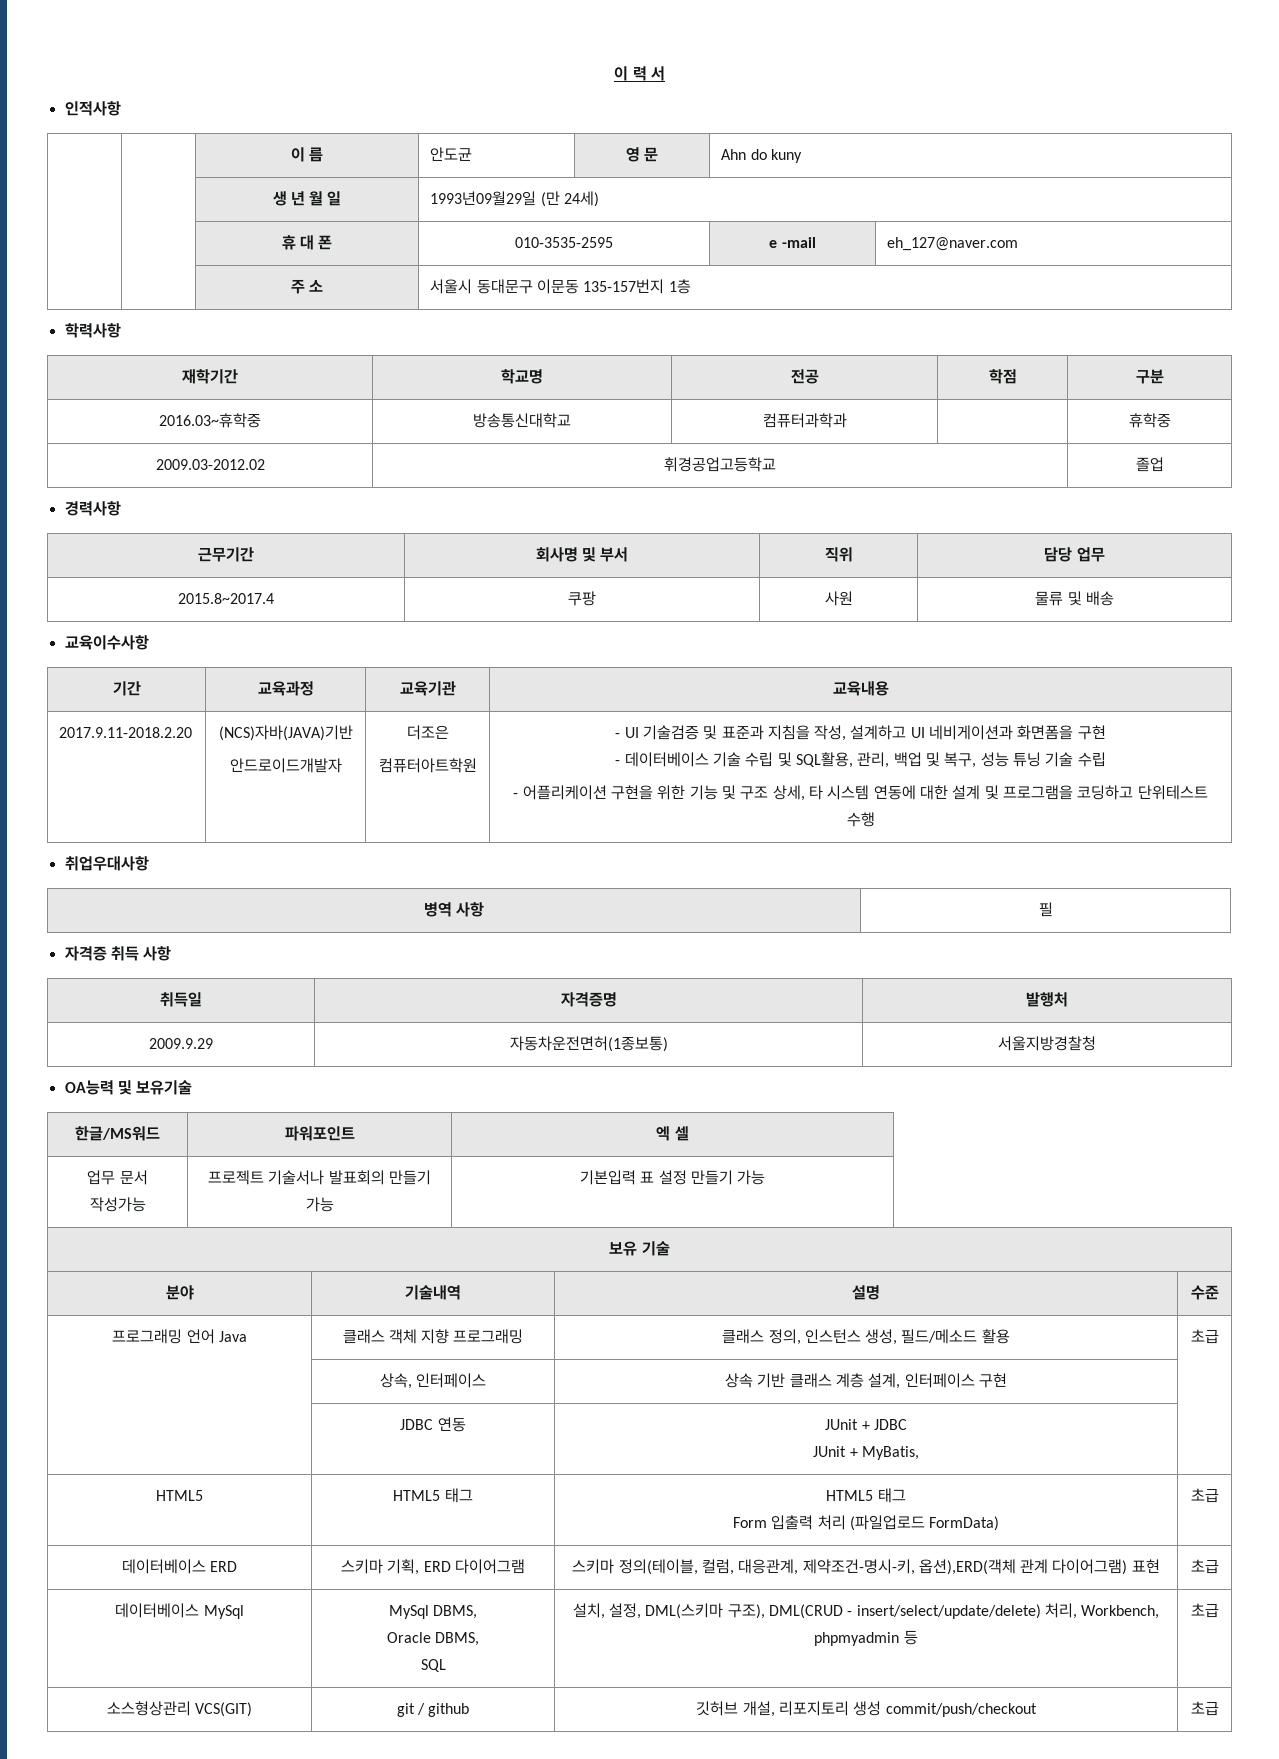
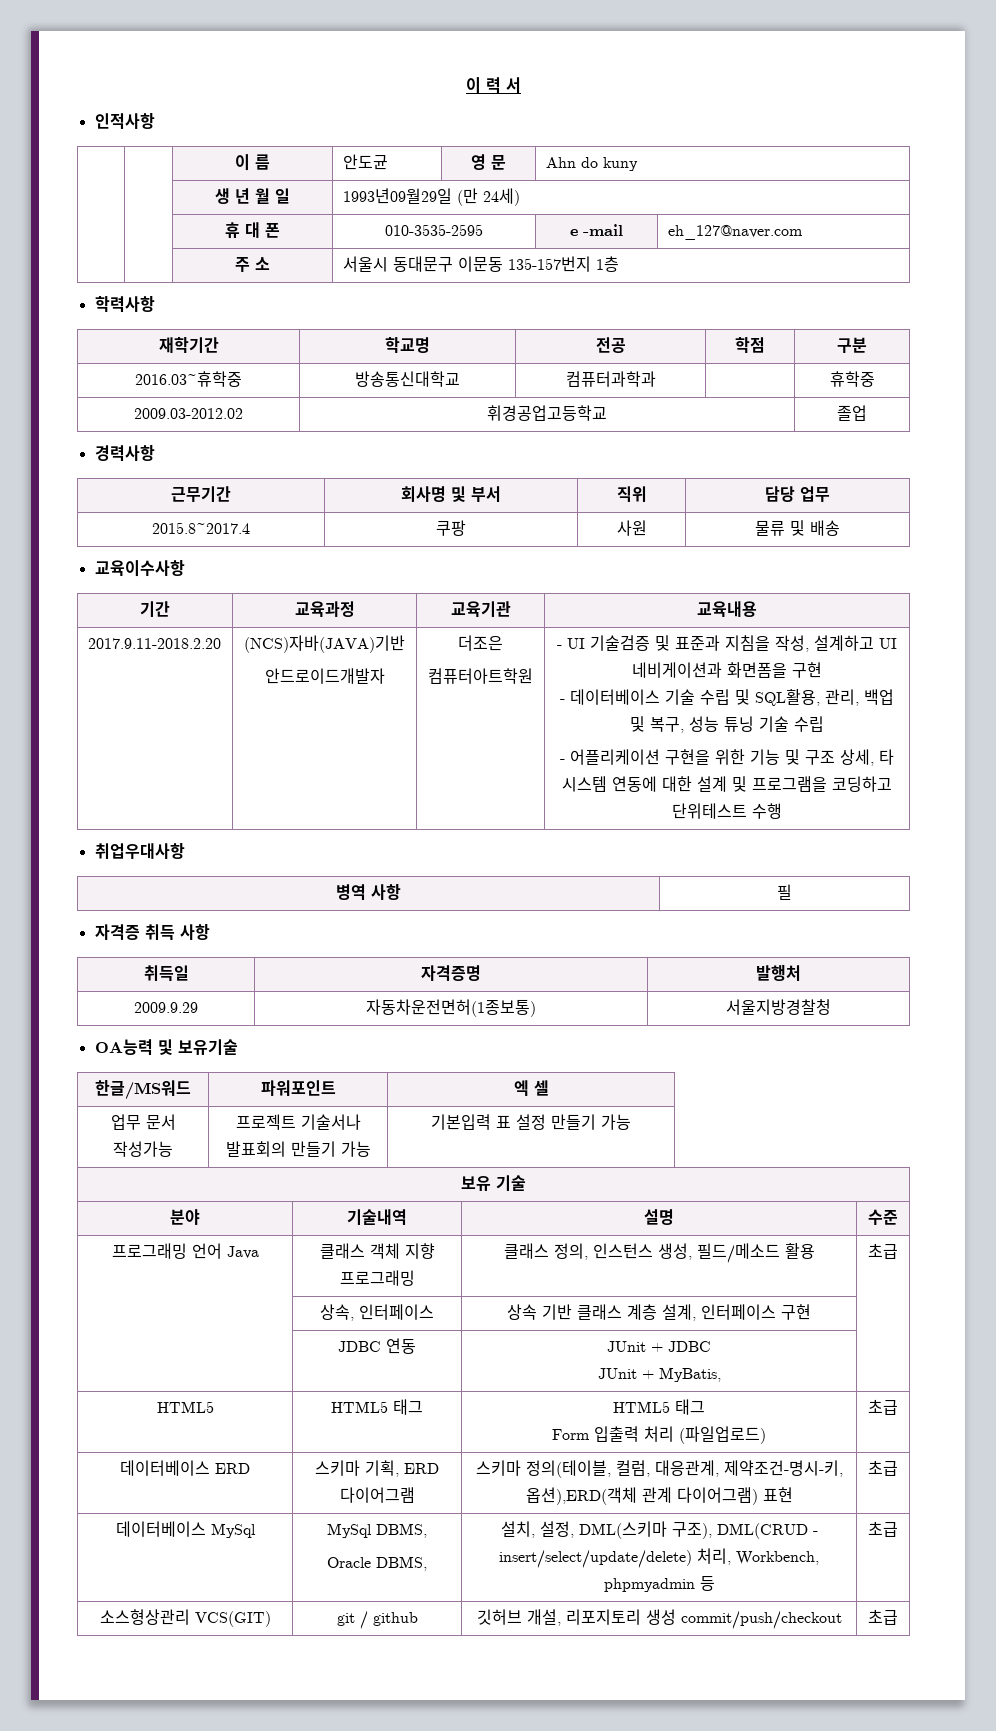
  HTML5 | HTML5 태그 | HTML5 태그
- Form 입출력 처리 (파일업로드 FormData) | 초급
+ Form 입출력 처리 (파일업로드) | 초급
  데이터베이스 MySql | MySql DBMS,
- Oracle DBMS,
- SQL | 설치, 설정, DML(스키마 구조), DML(CRUD - insert/select/update/delete) 처리, Workbench, phpmyadmin 등 | 초급
+ Oracle DBMS, | 설치, 설정, DML(스키마 구조), DML(CRUD - insert/select/update/delete) 처리, Workbench, phpmyadmin 등 | 초급

